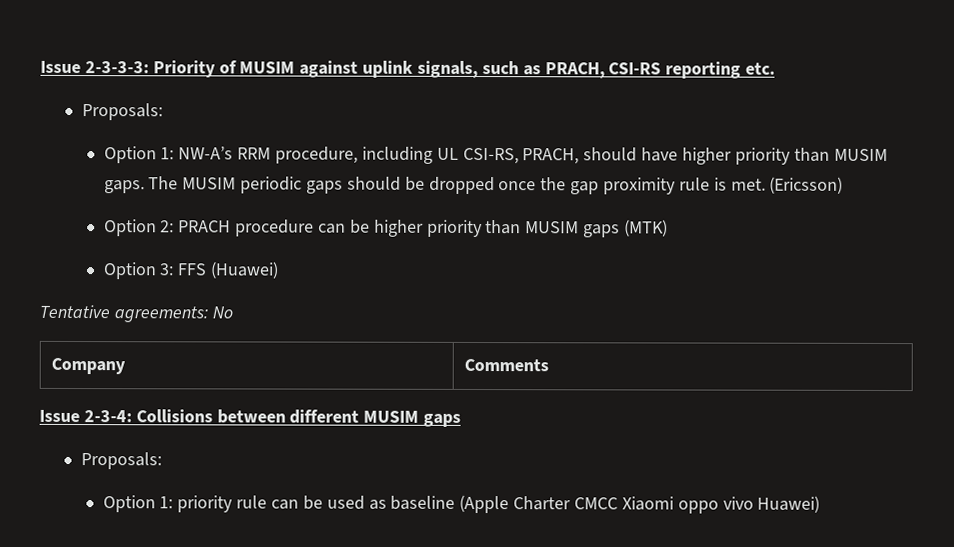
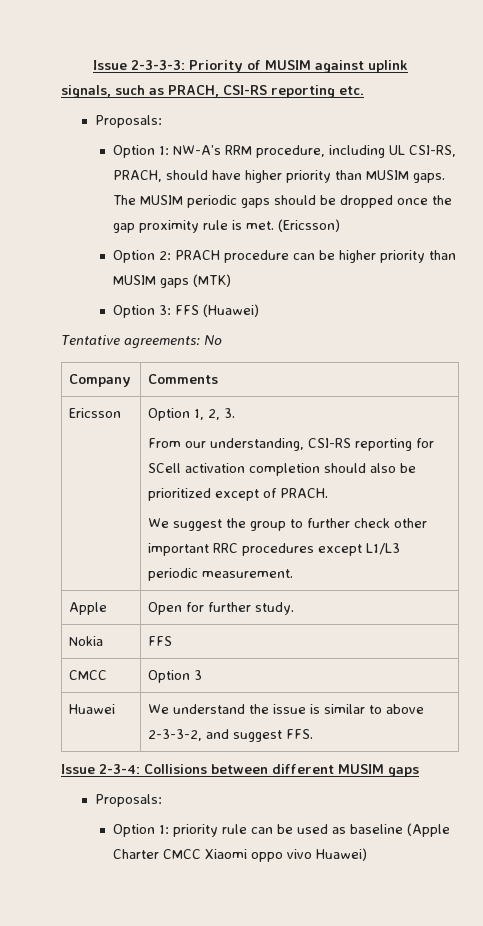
+ Ericsson | Option 1, 2, 3.
+ From our understanding, CSI-RS reporting for SCell activation completion should also be prioritized except of PRACH.
+ We suggest the group to further check other important RRC procedures except L1/L3 periodic measurement.
+ Apple | Open for further study.
+ Nokia | FFS
+ CMCC | Option 3
+ Huawei | We understand the issue is similar to above 2-3-3-2, and suggest FFS.

